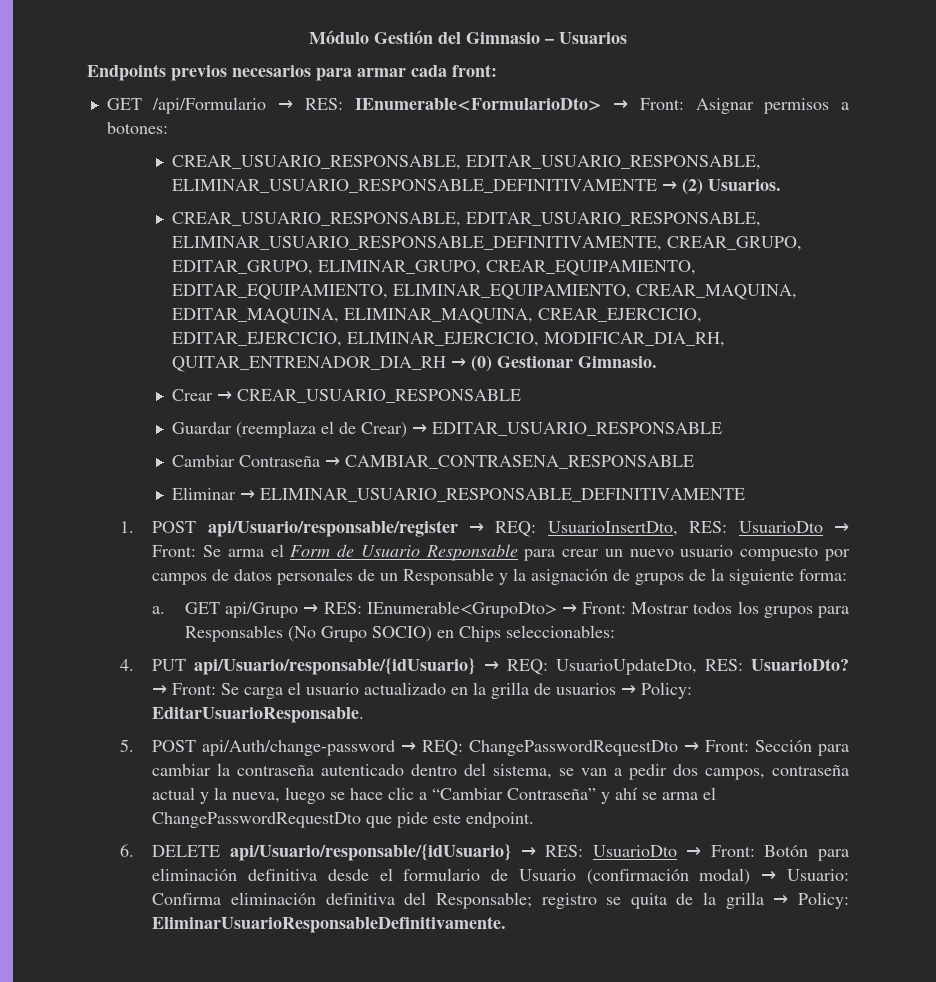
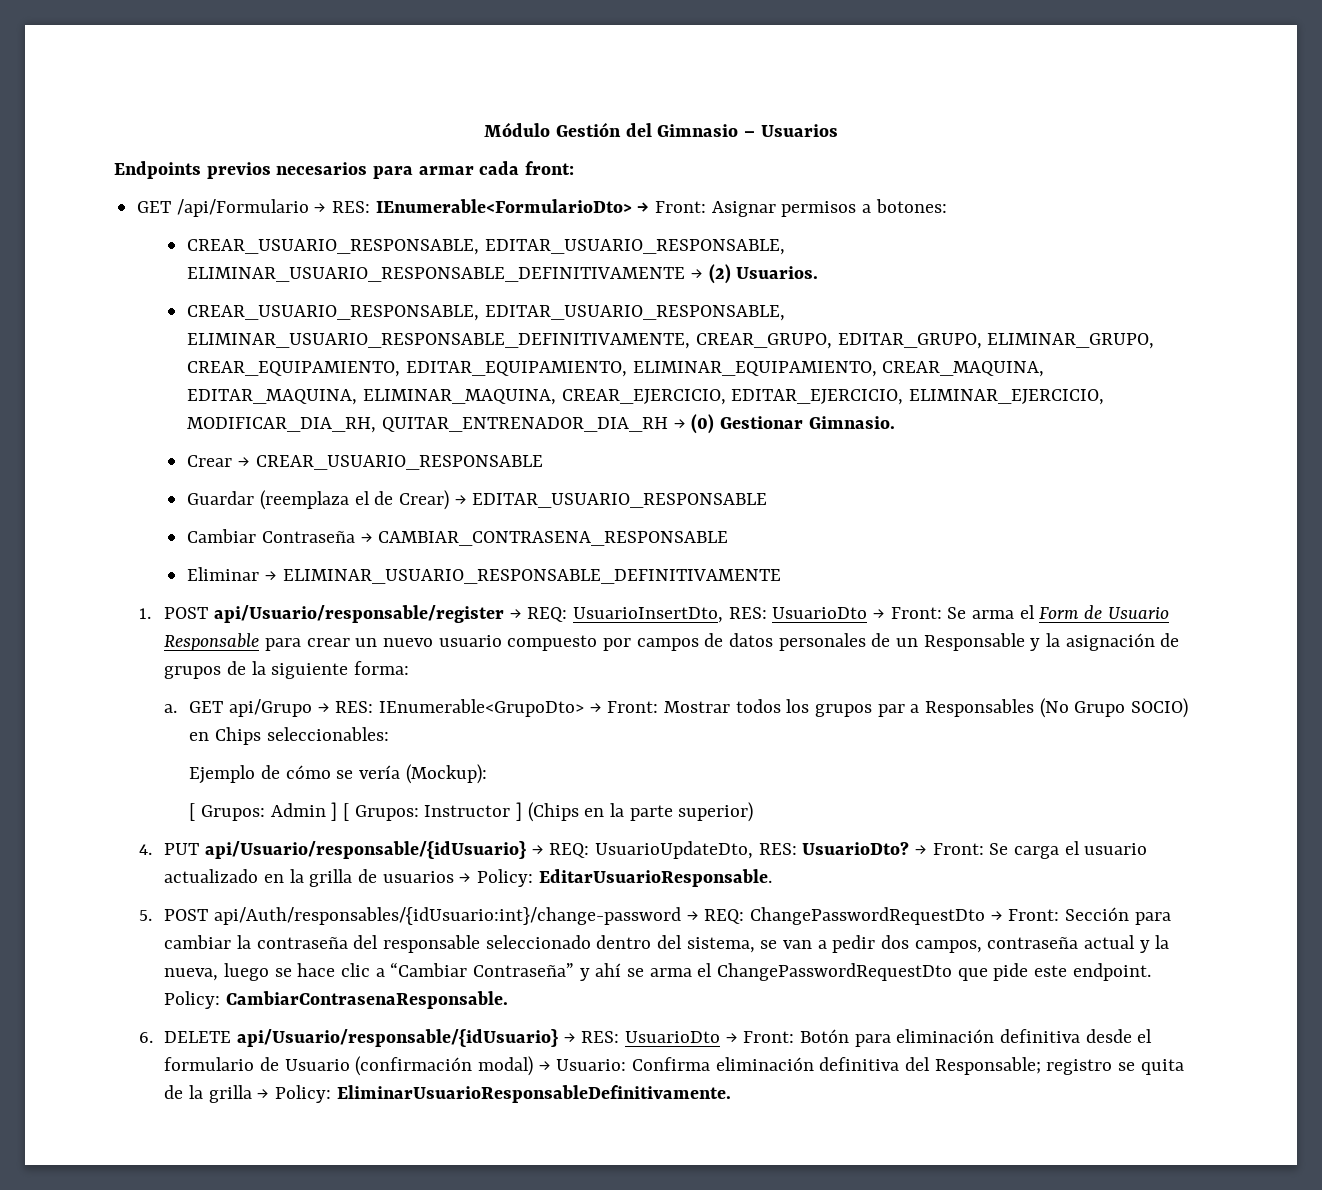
- GET api/Grupo → RES: IEnumerable<GrupoDto> → Front: Mostrar todos los grupos para Responsables (No Grupo SOCIO) en Chips seleccionables:
+ GET api/Grupo → RES: IEnumerable<GrupoDto> → Front: Mostrar todos los grupos par a Responsables (No Grupo SOCIO) en Chips seleccionables:
+ Ejemplo de cómo se vería (Mockup):
+ [ Grupos: Admin ] [ Grupos: Instructor ] (Chips en la parte superior)
- 5. POST api/Auth/change-password → REQ: ChangePasswordRequestDto → Front: Sección para cambiar la contraseña autenticado dentro del sistema, se van a pedir dos campos, contraseña actual y la nueva, luego se hace clic a “Cambiar Contraseña” y ahí se arma el ChangePasswordRequestDto que pide este endpoint.
+ 5. POST api/Auth/responsables/{idUsuario:int}/change-password → REQ: ChangePasswordRequestDto → Front: Sección para cambiar la contraseña del responsable seleccionado dentro del sistema, se van a pedir dos campos, contraseña actual y la nueva, luego se hace clic a “Cambiar Contraseña” y ahí se arma el ChangePasswordRequestDto que pide este endpoint. Policy: CambiarContrasenaResponsable.

